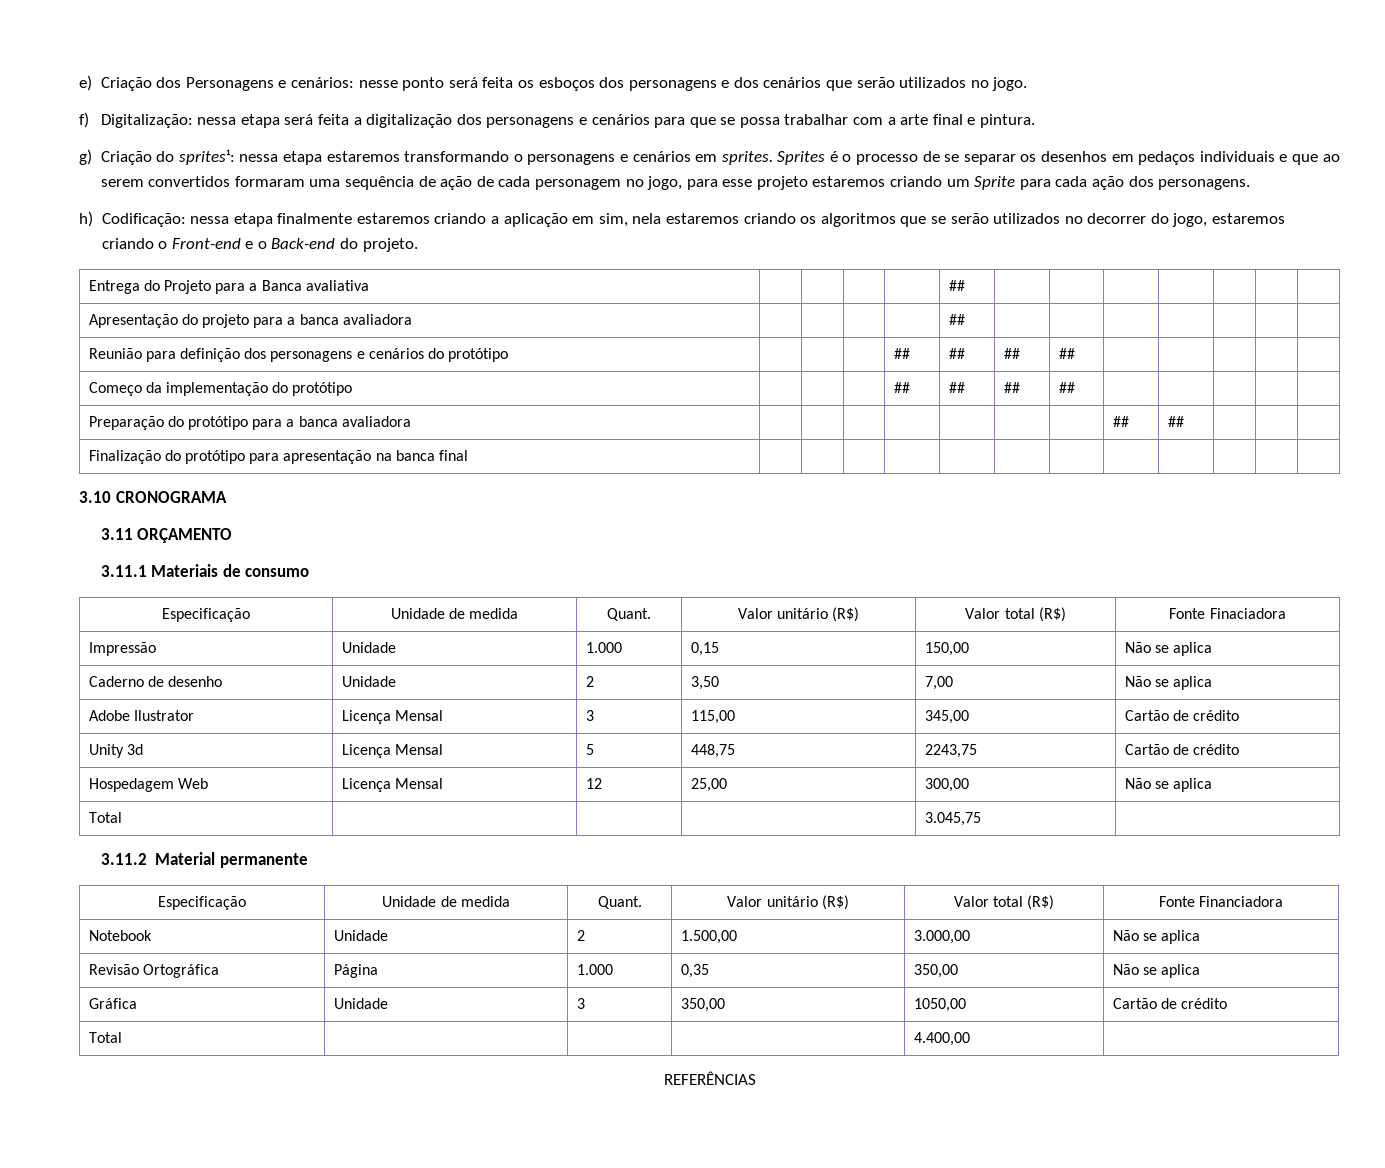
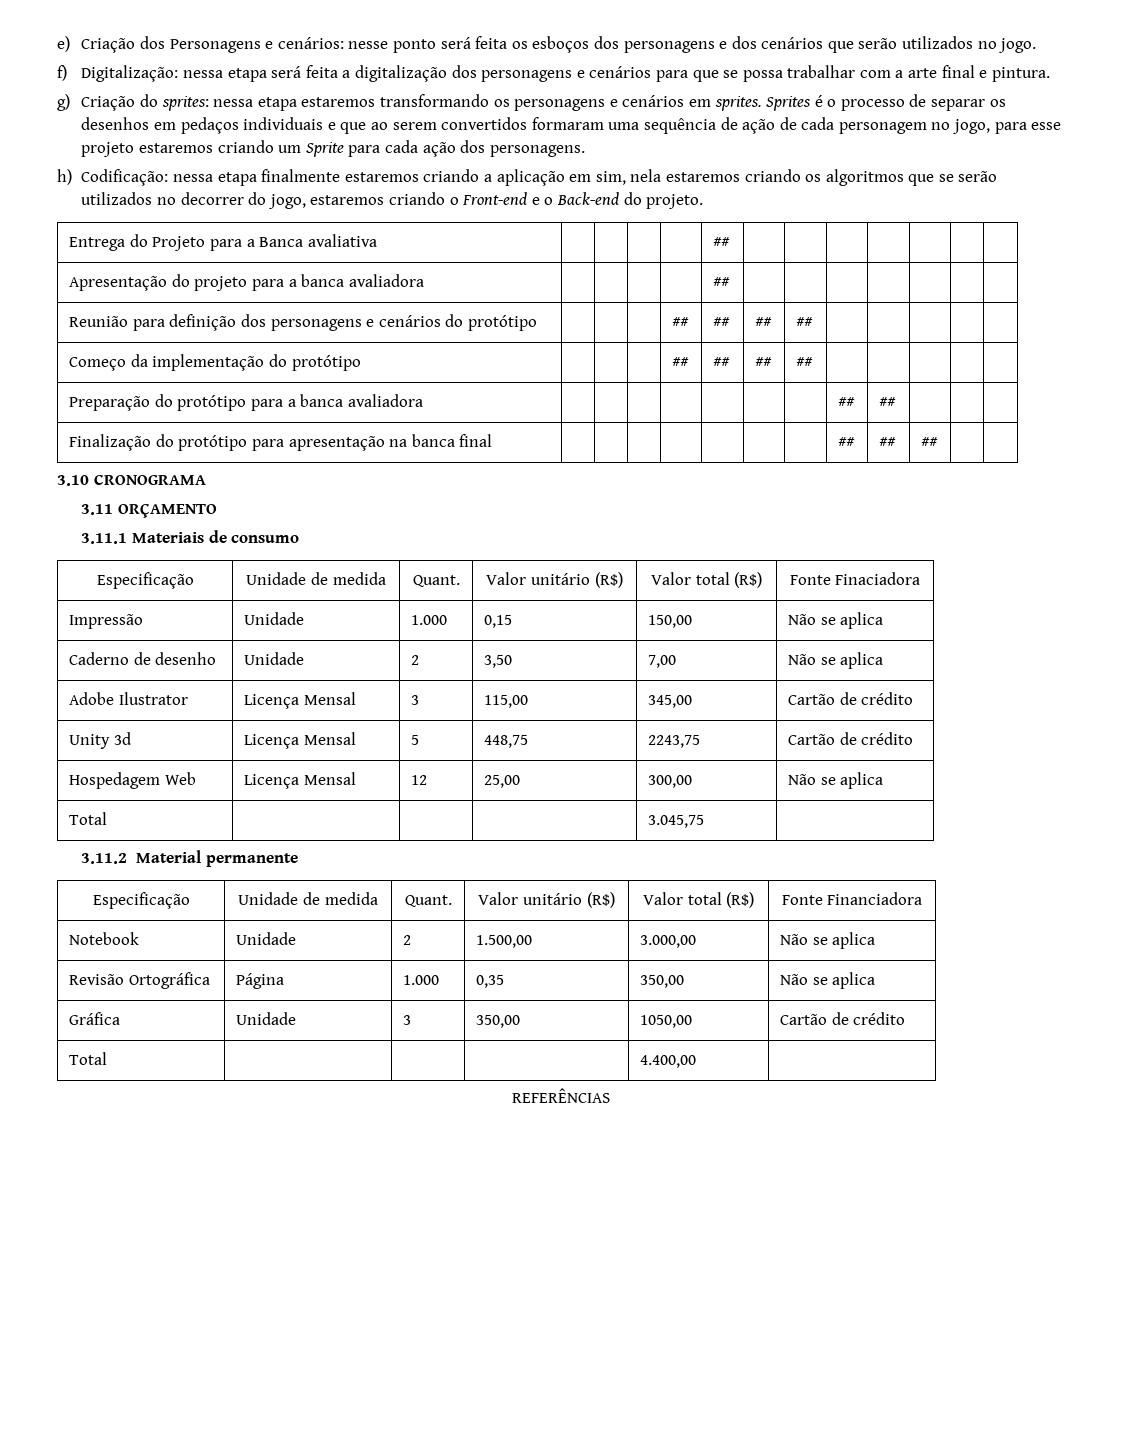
- g) Criação do sprites¹: nessa etapa estaremos transformando o personagens e cenários em sprites.
+ g) Criação do sprites: nessa etapa estaremos transformando os personagens e cenários em sprites.
- Sprites é o processo de se separar os desenhos em pedaços individuais e que ao serem convertidos formaram uma sequência de ação de cada personagem no jogo, para esse projeto estaremos criando um Sprite para cada ação dos personagens.
+ Sprites é o processo de separar os desenhos em pedaços individuais e que ao serem convertidos formaram uma sequência de ação de cada personagem no jogo, para esse projeto estaremos criando um Sprite para cada ação dos personagens.
- Finalização do protótipo para apresentação na banca final | | | | | | | | | | | |
+ Finalização do protótipo para apresentação na banca final | | | | | | | | ## | ## | ## | |

